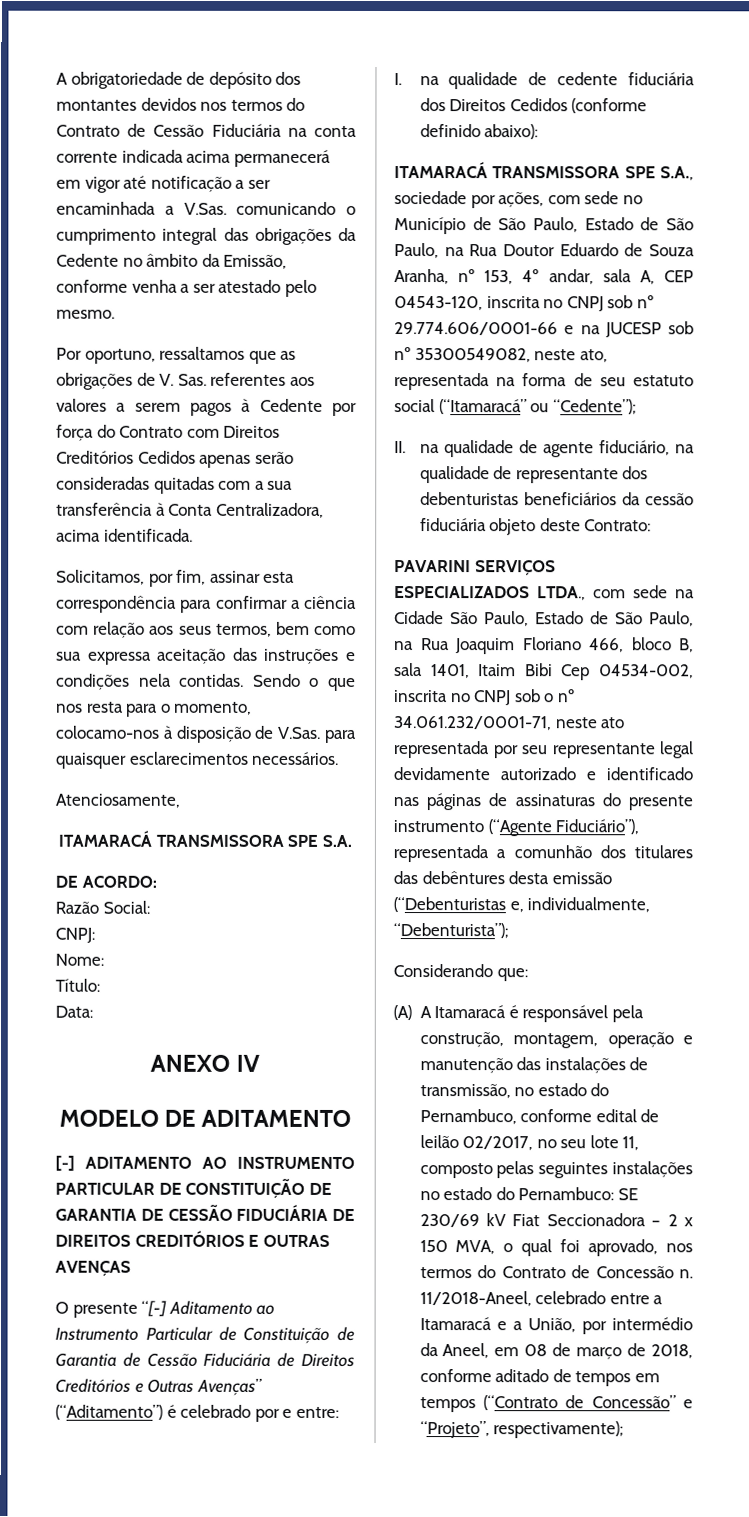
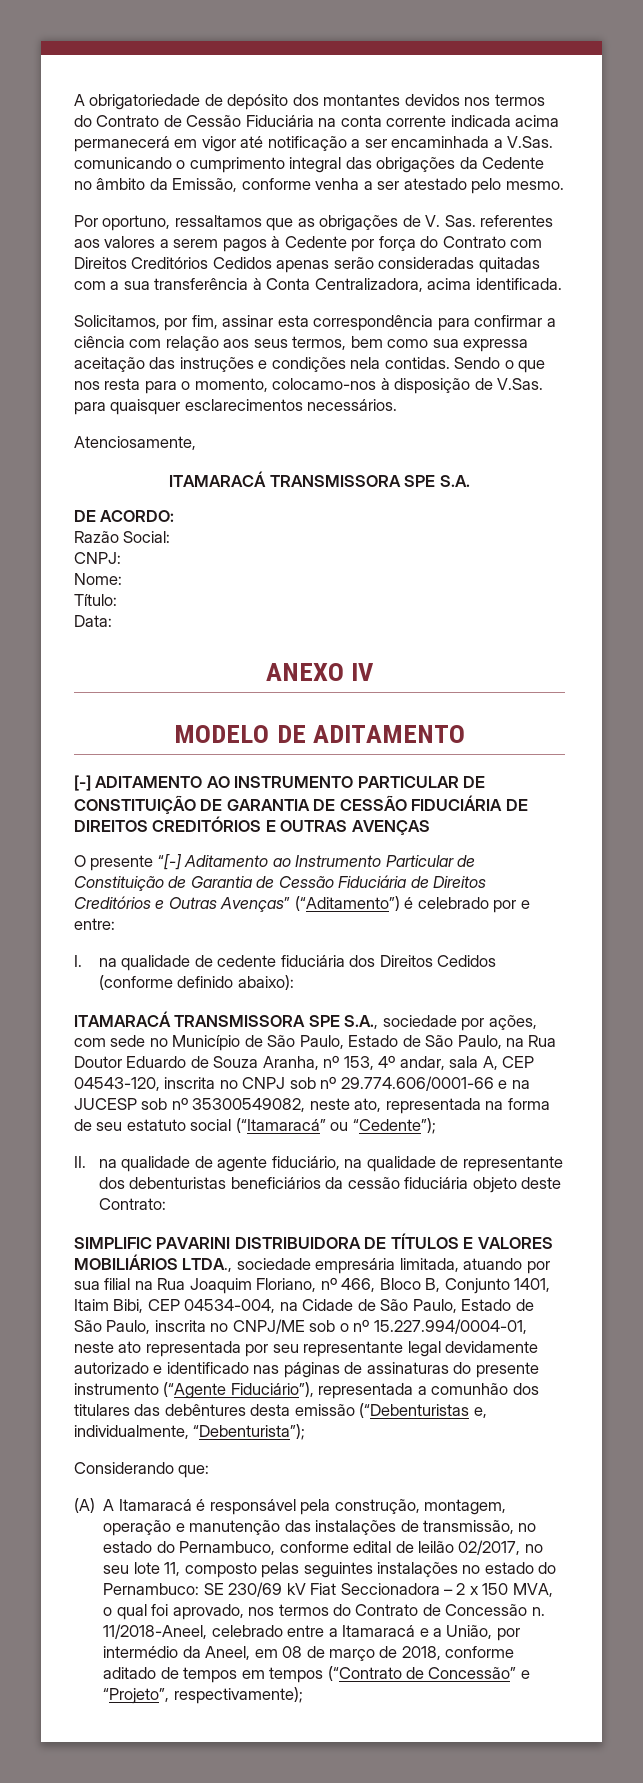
- PAVARINI SERVIÇOS ESPECIALIZADOS LTDA., com sede na Cidade São Paulo, Estado de São Paulo, na Rua Joaquim Floriano 466, bloco B, sala 1401, Itaim Bibi Cep 04534-002, inscrita no CNPJ sob o nº 34.061.232/0001-71, neste ato representada por seu representante legal devidamente autorizado e identificado nas páginas de assinaturas do presente instrumento (“Agente Fiduciário”), representada a comunhão dos titulares das debêntures desta emissão (“Debenturistas e, individualmente, “Debenturista”);
+ SIMPLIFIC PAVARINI DISTRIBUIDORA DE TÍTULOS E VALORES MOBILIÁRIOS LTDA., sociedade empresária limitada, atuando por sua filial na Rua Joaquim Floriano, nº 466, Bloco B, Conjunto 1401, Itaim Bibi, CEP 04534-004, na Cidade de São Paulo, Estado de São Paulo, inscrita no CNPJ/ME sob o nº 15.227.994/0004-01, neste ato representada por seu representante legal devidamente autorizado e identificado nas páginas de assinaturas do presente instrumento (“Agente Fiduciário”), representada a comunhão dos titulares das debêntures desta emissão (“Debenturistas e, individualmente, “Debenturista”);

